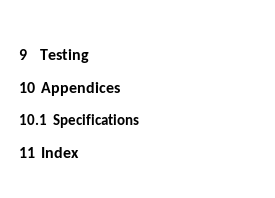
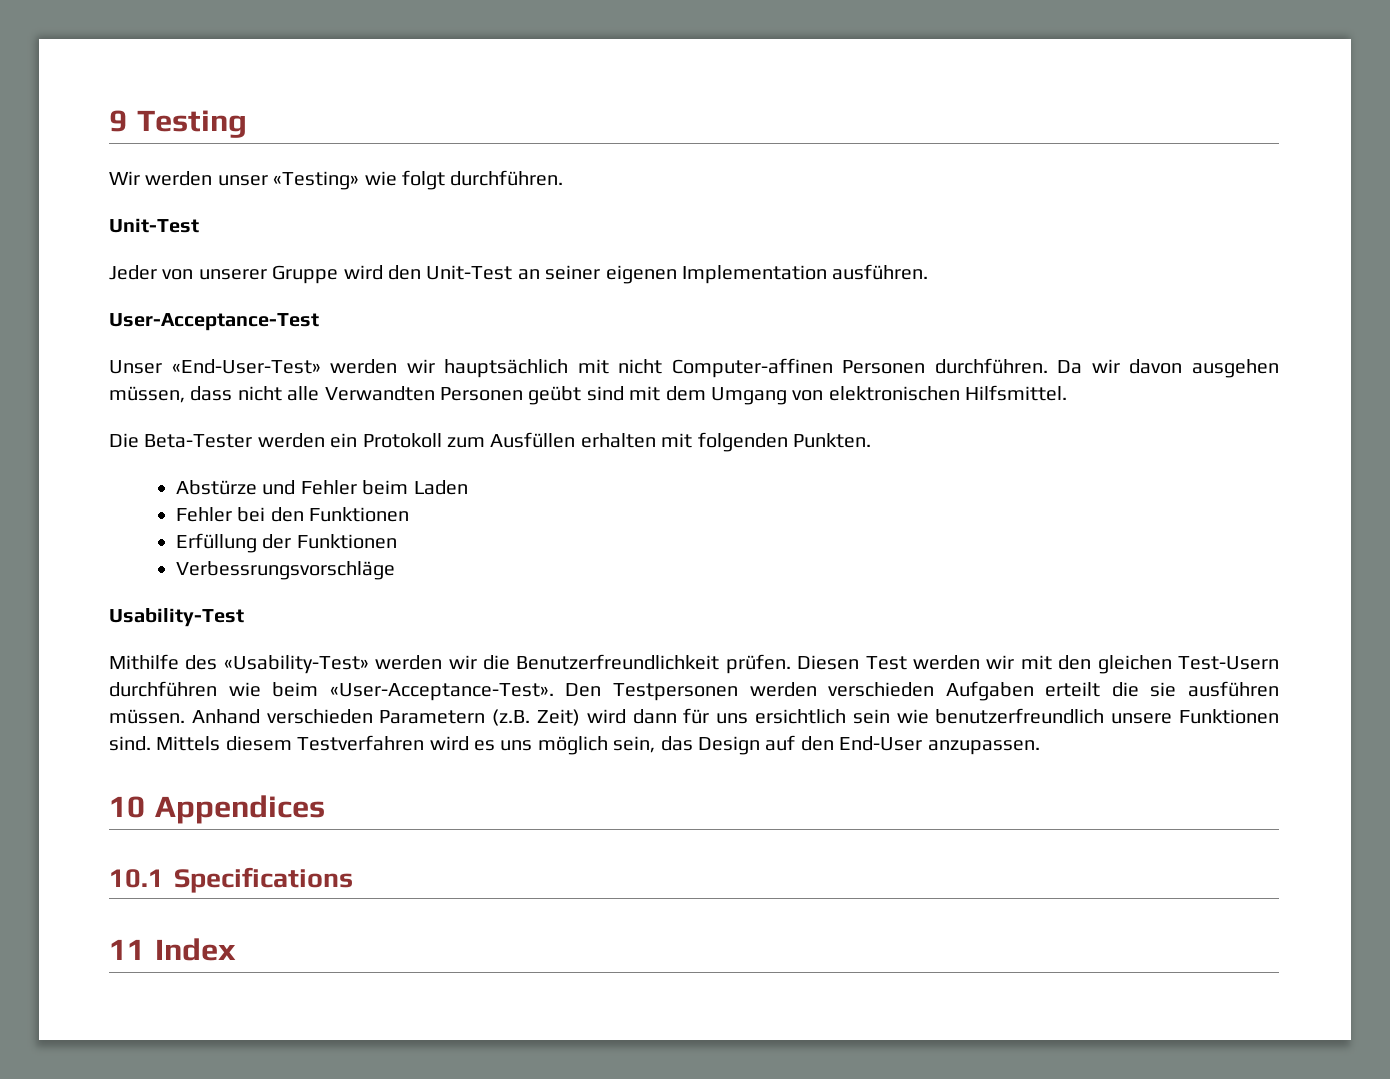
+ Wir werden unser «Testing» wie folgt durchführen.
+ Unit-Test
+ Jeder von unserer Gruppe wird den Unit-Test an seiner eigenen Implementation ausführen.
+ User-Acceptance-Test
+ Unser «End-User-Test» werden wir hauptsächlich mit nicht Computer-affinen Personen durchführen. Da wir davon ausgehen müssen, dass nicht alle Verwandten Personen geübt sind mit dem Umgang von elektronischen Hilfsmittel.
+ Die Beta-Tester werden ein Protokoll zum Ausfüllen erhalten mit folgenden Punkten.
+ Abstürze und Fehler beim Laden
+ Fehler bei den Funktionen
+ Erfüllung der Funktionen
+ Verbessrungsvorschläge
+ Usability-Test
+ Mithilfe des «Usability-Test» werden wir die Benutzerfreundlichkeit prüfen. Diesen Test werden wir mit den gleichen Test-Usern durchführen wie beim «User-Acceptance-Test». Den Testpersonen werden verschieden Aufgaben erteilt die sie ausführen müssen. Anhand verschieden Parametern (z.B. Zeit) wird dann für uns ersichtlich sein wie benutzerfreundlich unsere Funktionen sind. Mittels diesem Testverfahren wird es uns möglich sein, das Design auf den End-User anzupassen.

